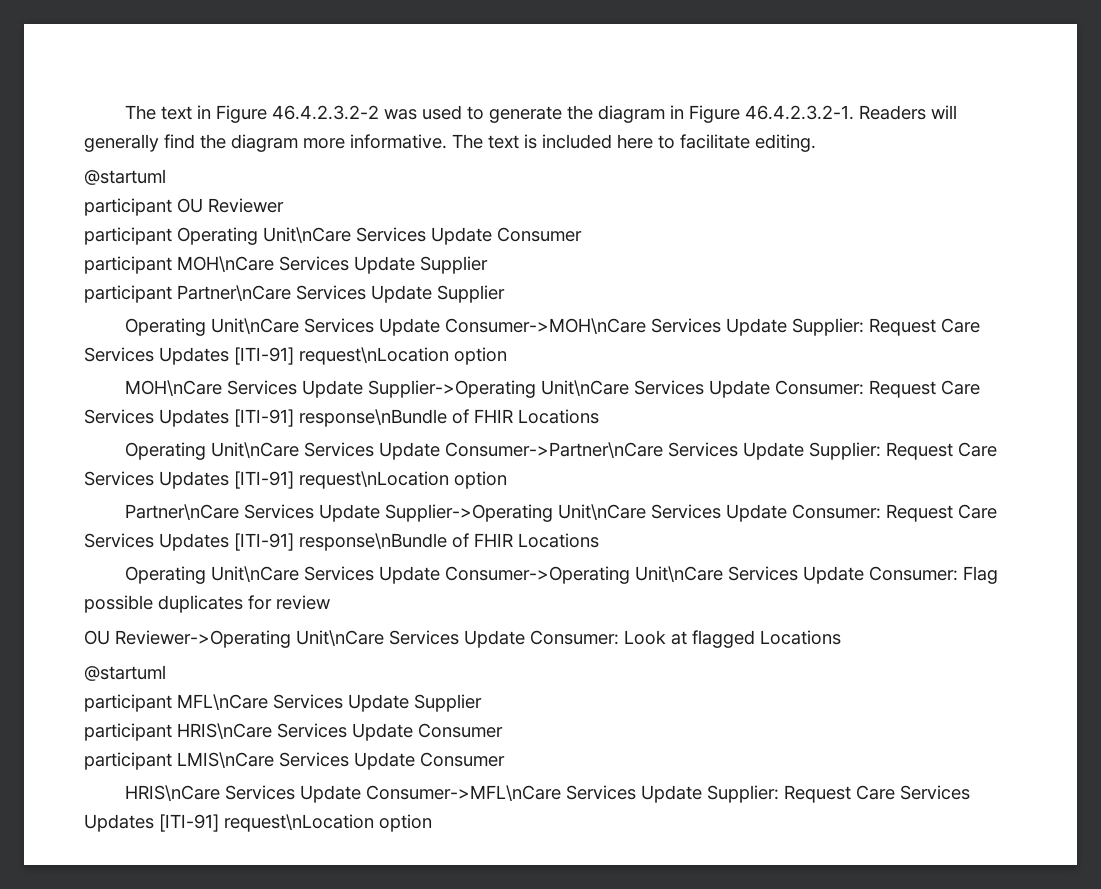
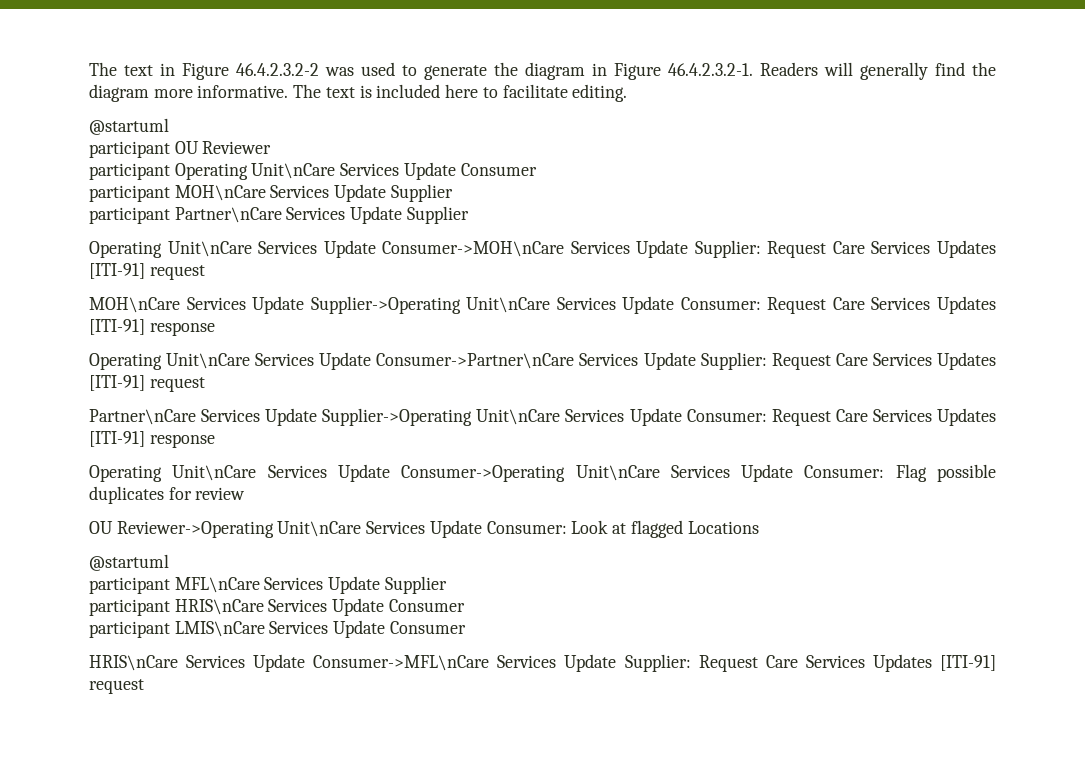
- Operating Unit\nCare Services Update Consumer->MOH\nCare Services Update Supplier: Request Care Services Updates [ITI-91] request\nLocation option
+ Operating Unit\nCare Services Update Consumer->MOH\nCare Services Update Supplier: Request Care Services Updates [ITI-91] request
- MOH\nCare Services Update Supplier->Operating Unit\nCare Services Update Consumer: Request Care Services Updates [ITI-91] response\nBundle of FHIR Locations
+ MOH\nCare Services Update Supplier->Operating Unit\nCare Services Update Consumer: Request Care Services Updates [ITI-91] response
- Operating Unit\nCare Services Update Consumer->Partner\nCare Services Update Supplier: Request Care Services Updates [ITI-91] request\nLocation option
+ Operating Unit\nCare Services Update Consumer->Partner\nCare Services Update Supplier: Request Care Services Updates [ITI-91] request
- Partner\nCare Services Update Supplier->Operating Unit\nCare Services Update Consumer: Request Care Services Updates [ITI-91] response\nBundle of FHIR Locations
+ Partner\nCare Services Update Supplier->Operating Unit\nCare Services Update Consumer: Request Care Services Updates [ITI-91] response
- HRIS\nCare Services Update Consumer->MFL\nCare Services Update Supplier: Request Care Services Updates [ITI-91] request\nLocation option
+ HRIS\nCare Services Update Consumer->MFL\nCare Services Update Supplier: Request Care Services Updates [ITI-91] request

